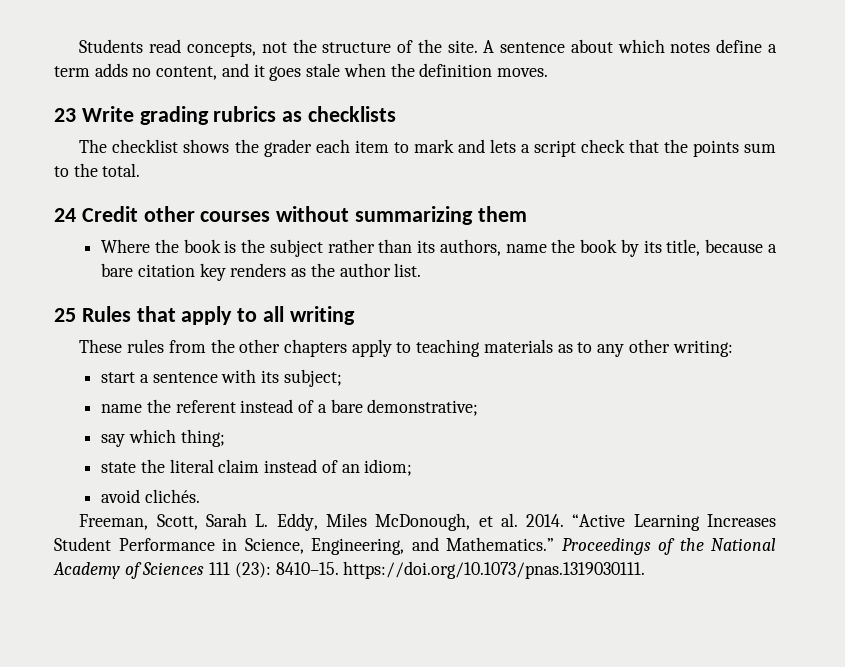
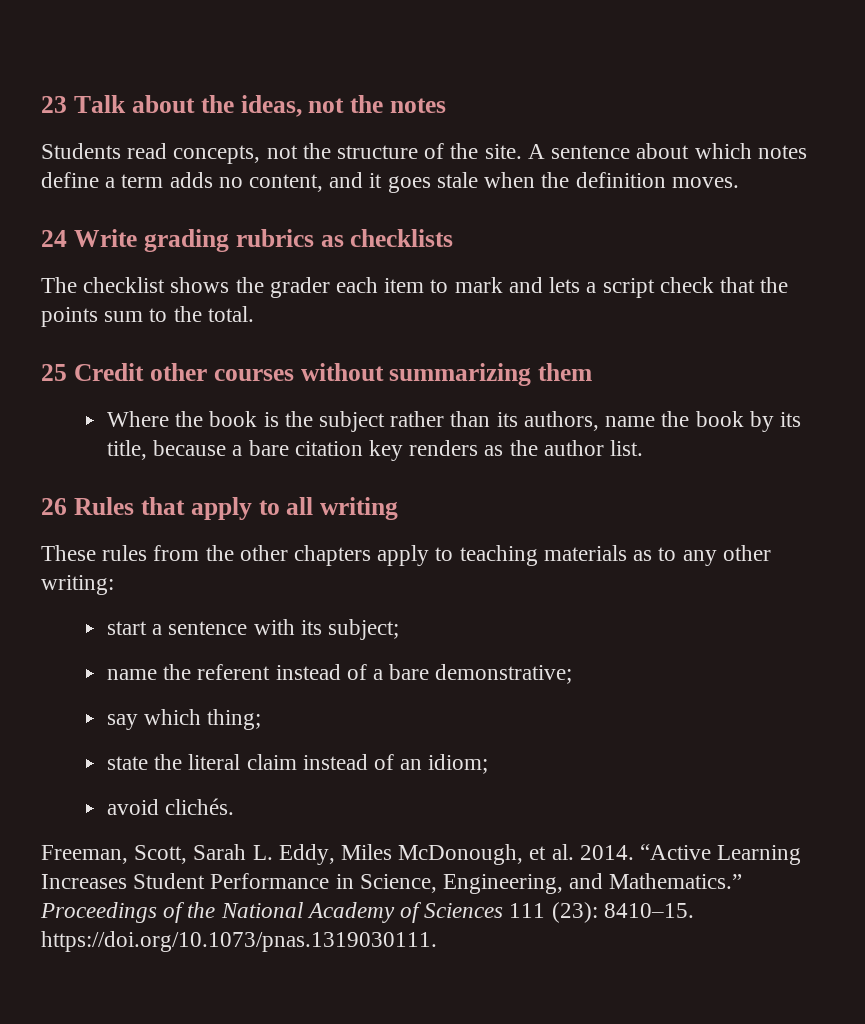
+ 23 Talk about the ideas, not the notes
- 23 Write grading rubrics as checklists
+ 24 Write grading rubrics as checklists
- 24 Credit other courses without summarizing them
+ 25 Credit other courses without summarizing them
- 25 Rules that apply to all writing
+ 26 Rules that apply to all writing

